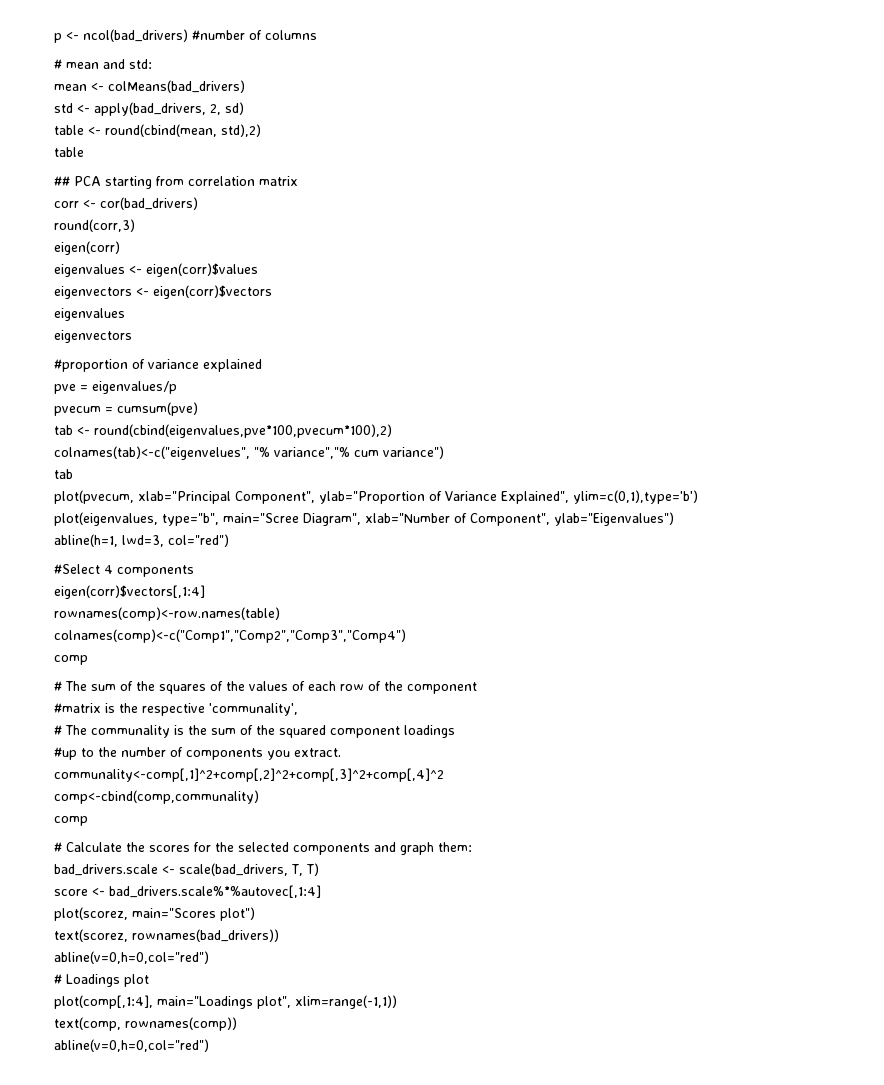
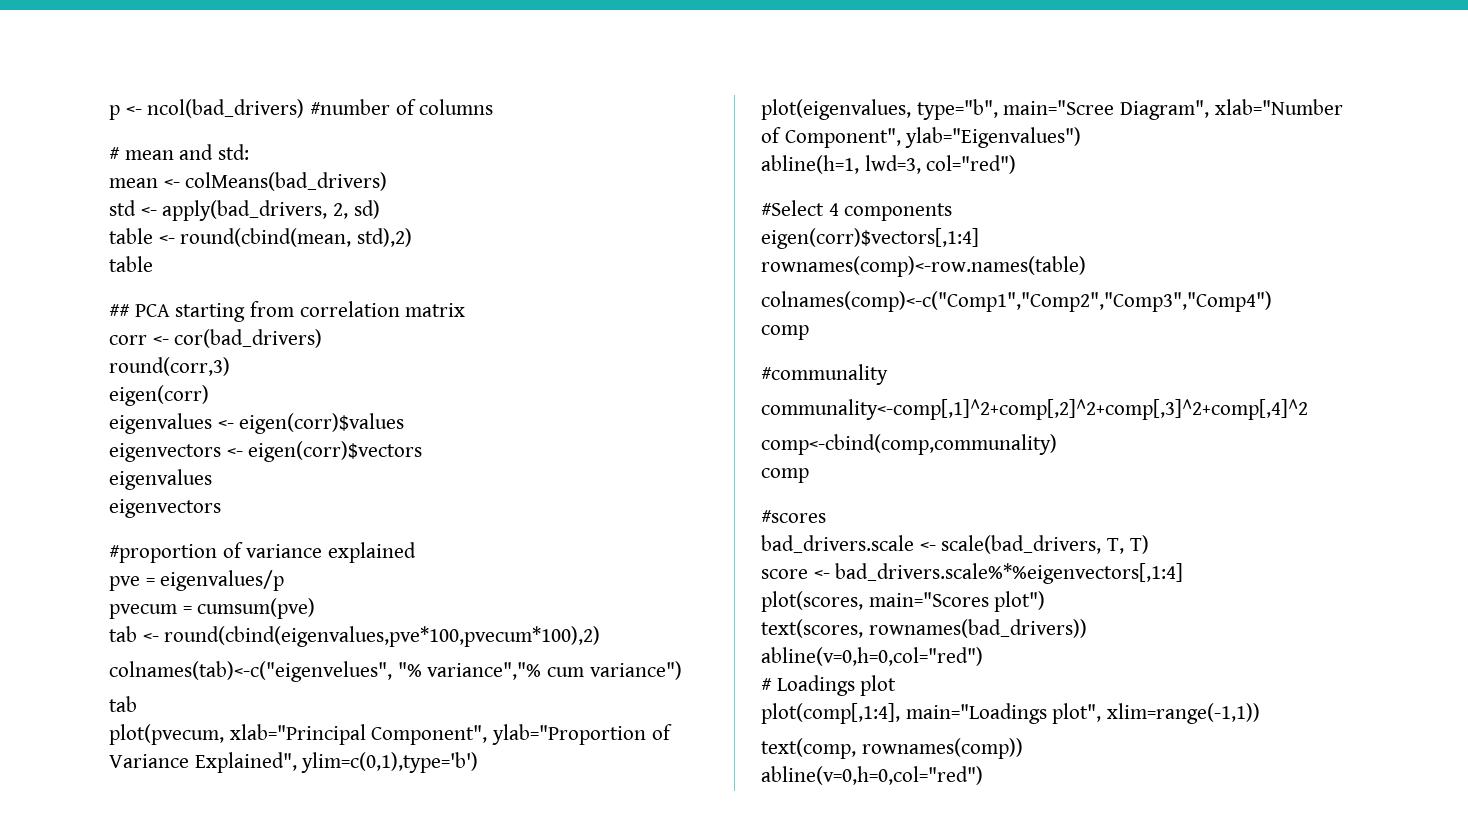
- # The sum of the squares of the values of each row of the component
- #matrix is the respective 'communality',
- # The communality is the sum of the squared component loadings
- #up to the number of components you extract.
+ #communality
  communality<-comp[,1]^2+comp[,2]^2+comp[,3]^2+comp[,4]^2
  comp<-cbind(comp,communality)
  comp
- # Calculate the scores for the selected components and graph them:
+ #scores
- score <- bad_drivers.scale%*%autovec[,1:4]
- plot(scorez, main="Scores plot")
+ score <- bad_drivers.scale%*%eigenvectors[,1:4]
+ plot(scores, main="Scores plot")
- text(scorez, rownames(bad_drivers))
+ text(scores, rownames(bad_drivers))

